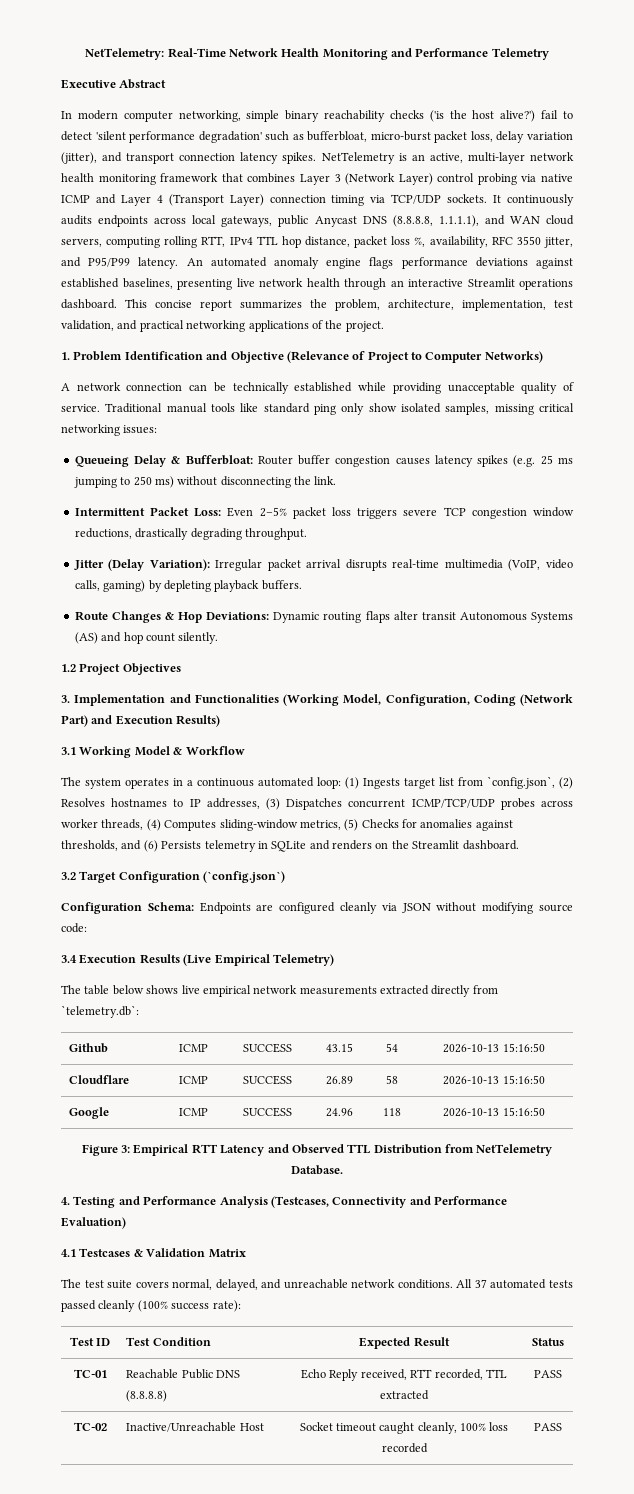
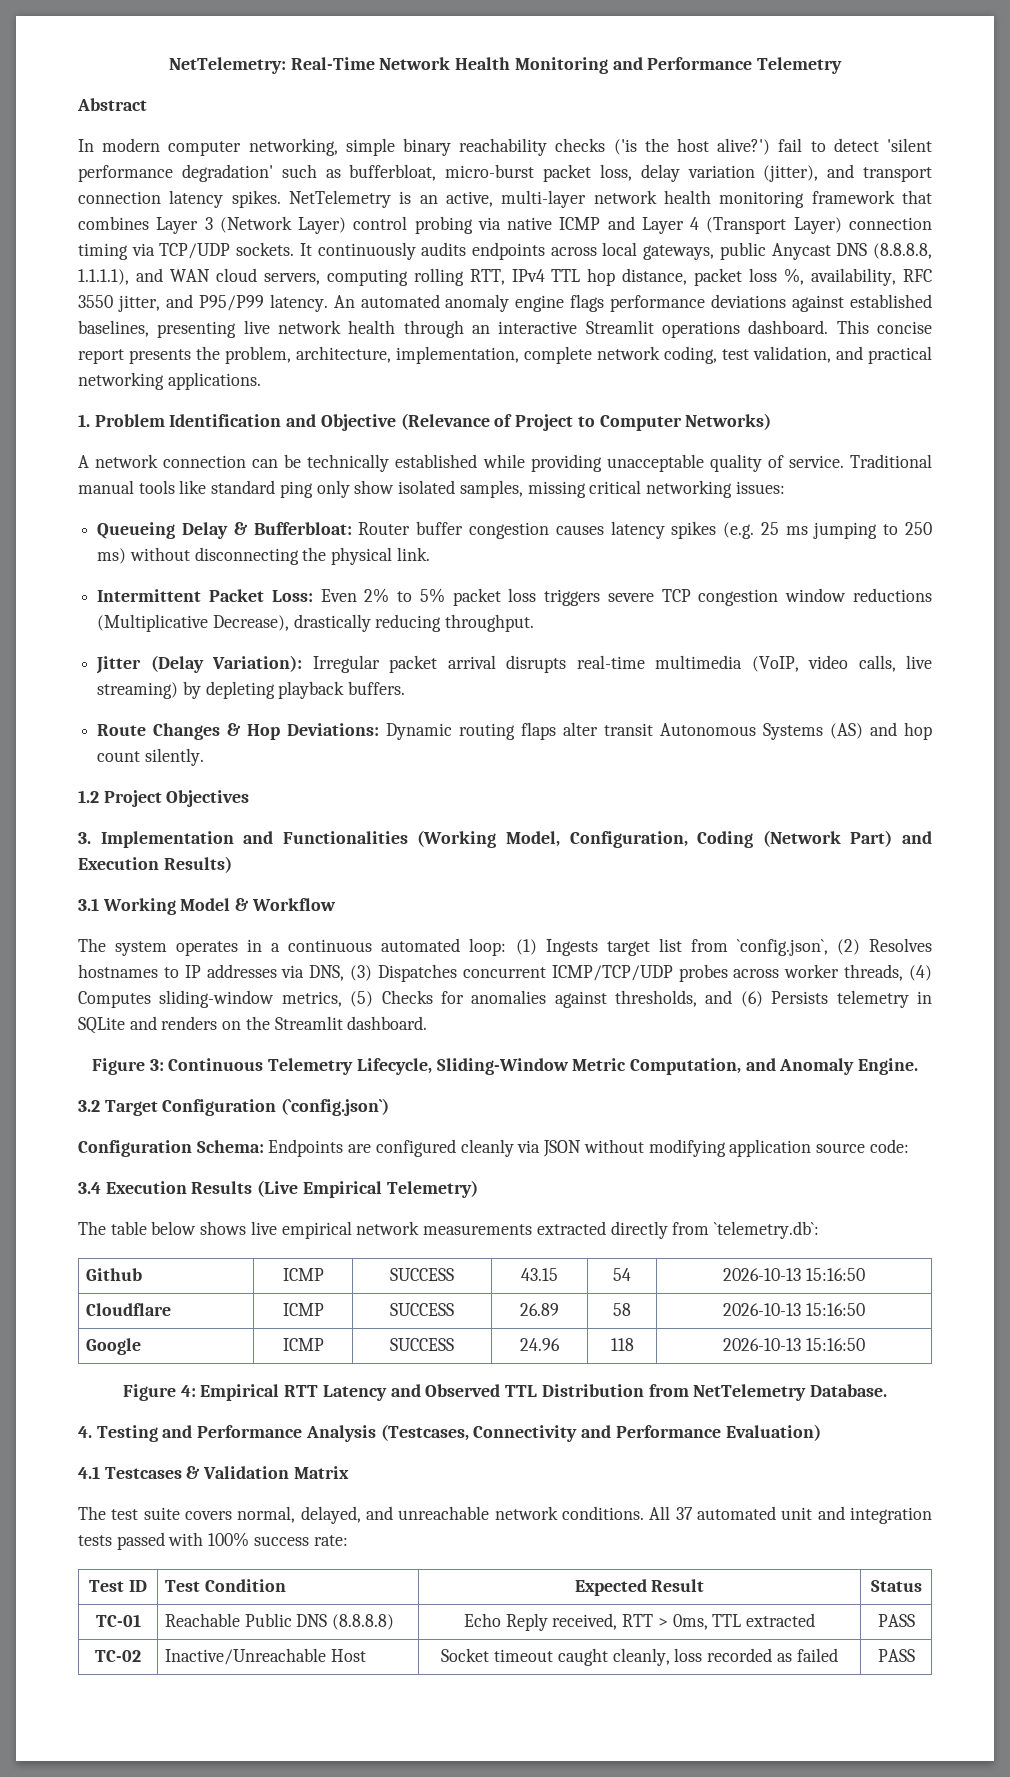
- Executive Abstract
+ Abstract
- This concise report summarizes the problem, architecture, implementation, test validation, and practical networking applications of the project.
+ This concise report presents the problem, architecture, implementation, complete network coding, test validation, and practical networking applications.
- Queueing Delay & Bufferbloat: Router buffer congestion causes latency spikes (e.g. 25 ms jumping to 250 ms) without disconnecting the link.
+ Queueing Delay & Bufferbloat: Router buffer congestion causes latency spikes (e.g. 25 ms jumping to 250 ms) without disconnecting the physical link.
- Intermittent Packet Loss: Even 2–5% packet loss triggers severe TCP congestion window reductions, drastically degrading throughput.
+ Intermittent Packet Loss: Even 2% to 5% packet loss triggers severe TCP congestion window reductions (Multiplicative Decrease), drastically reducing throughput.
- Jitter (Delay Variation): Irregular packet arrival disrupts real-time multimedia (VoIP, video calls, gaming) by depleting playback buffers.
+ Jitter (Delay Variation): Irregular packet arrival disrupts real-time multimedia (VoIP, video calls, live streaming) by depleting playback buffers.
- The system operates in a continuous automated loop: (1) Ingests target list from `config.json`, (2) Resolves hostnames to IP addresses, (3) Dispatches concurrent ICMP/TCP/UDP probes across worker threads, (4) Computes sliding-window metrics, (5) Checks for anomalies against thresholds, and (6) Persists telemetry in SQLite and renders on the Streamlit dashboard.
+ The system operates in a continuous automated loop: (1) Ingests target list from `config.json`, (2) Resolves hostnames to IP addresses via DNS, (3) Dispatches concurrent ICMP/TCP/UDP probes across worker threads, (4) Computes sliding-window metrics, (5) Checks for anomalies against thresholds, and (6) Persists telemetry in SQLite and renders on the Streamlit dashboard.
+ Figure 3: Continuous Telemetry Lifecycle, Sliding-Window Metric Computation, and Anomaly Engine.
- Configuration Schema: Endpoints are configured cleanly via JSON without modifying source code:
+ Configuration Schema: Endpoints are configured cleanly via JSON without modifying application source code:
- Figure 3: Empirical RTT Latency and Observed TTL Distribution from NetTelemetry Database.
+ Figure 4: Empirical RTT Latency and Observed TTL Distribution from NetTelemetry Database.
- All 37 automated tests passed cleanly (100% success rate):
+ All 37 automated unit and integration tests passed with 100% success rate:
- TC-01 | Reachable Public DNS (8.8.8.8) | Echo Reply received, RTT recorded, TTL extracted | PASS
+ TC-01 | Reachable Public DNS (8.8.8.8) | Echo Reply received, RTT > 0ms, TTL extracted | PASS
- TC-02 | Inactive/Unreachable Host | Socket timeout caught cleanly, 100% loss recorded | PASS
+ TC-02 | Inactive/Unreachable Host | Socket timeout caught cleanly, loss recorded as failed | PASS

